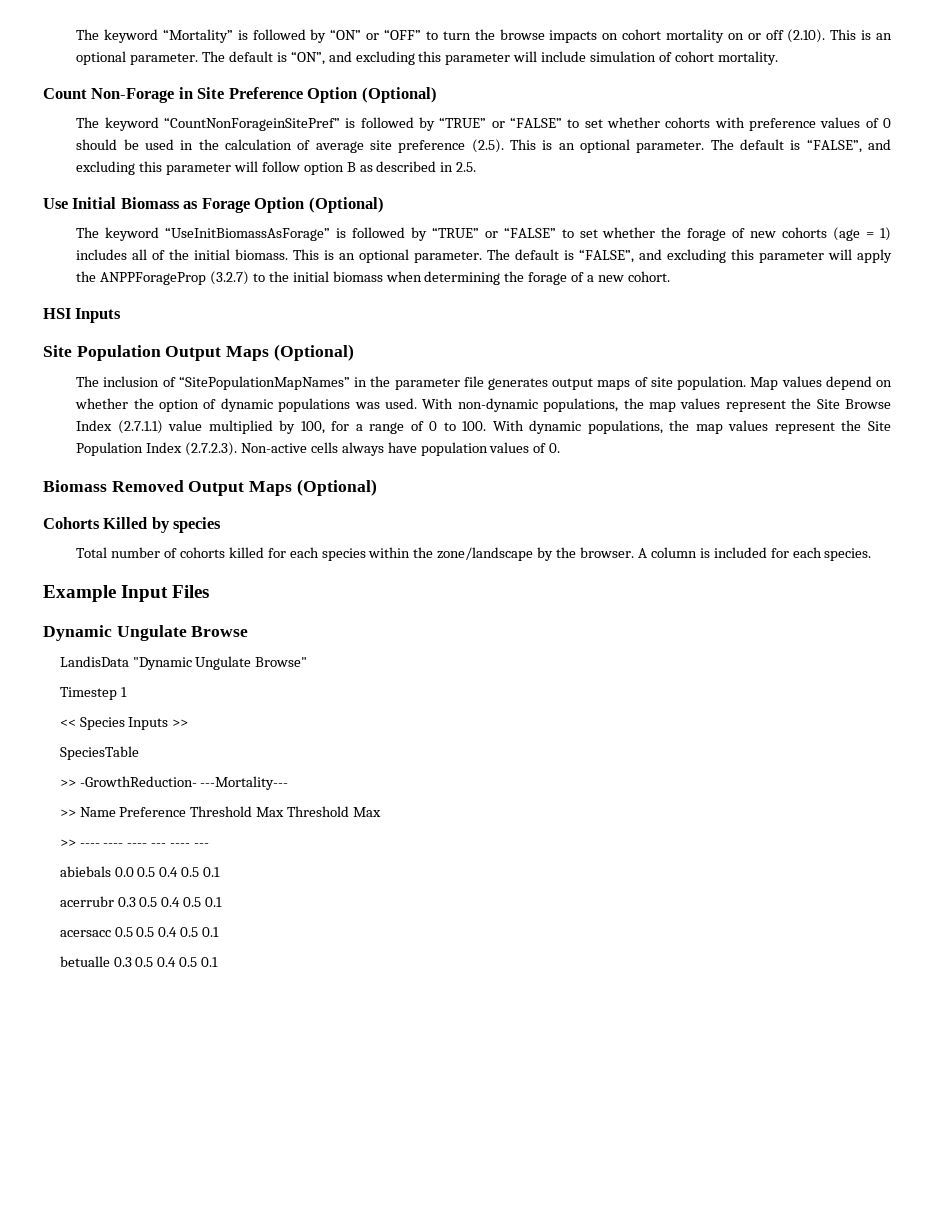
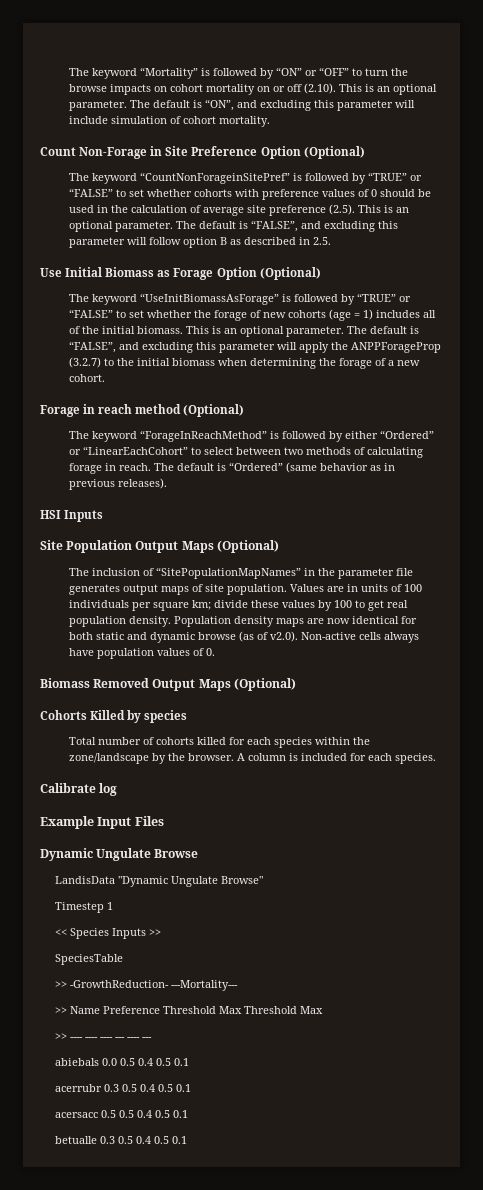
+ Forage in reach method (Optional)
+ The keyword “ForageInReachMethod” is followed by either “Ordered” or “LinearEachCohort” to select between two methods of calculating forage in reach. The default is “Ordered” (same behavior as in previous releases).
- Map values depend on whether the option of dynamic populations was used. With non-dynamic populations, the map values represent the Site Browse Index (2.7.1.1) value multiplied by 100, for a range of 0 to 100. With dynamic populations, the map values represent the Site Population Index (2.7.2.3). Non-active cells always have population values of 0.
+ Values are in units of 100 individuals per square km; divide these values by 100 to get real population density. Population density maps are now identical for both static and dynamic browse (as of v2.0). Non-active cells always have population values of 0.
+ Calibrate log

